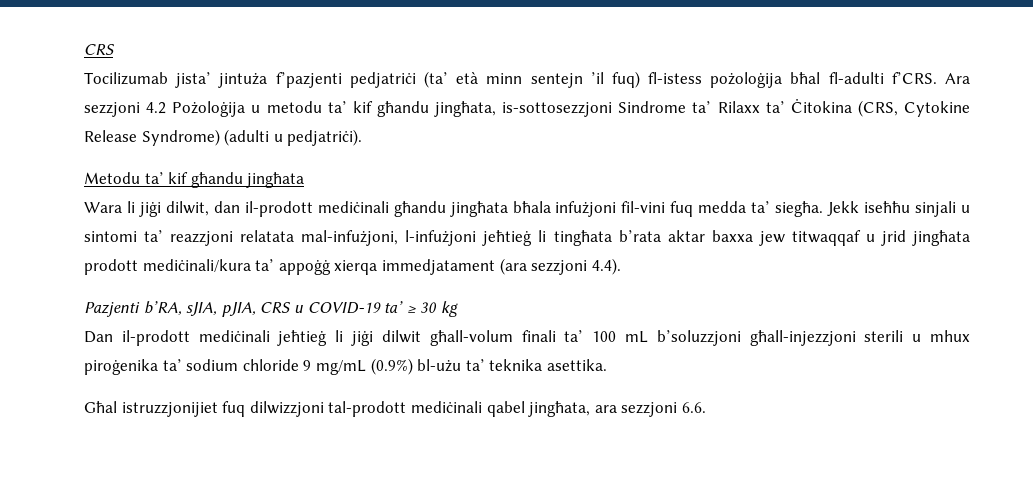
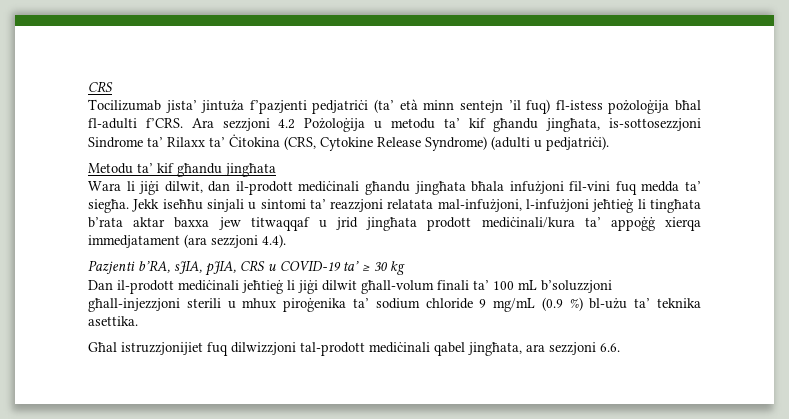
- Dan il-prodott mediċinali jeħtieġ li jiġi dilwit għall-volum finali ta’ 100 mL b’soluzzjoni għall-injezzjoni sterili u mhux piroġenika ta’ sodium chloride 9 mg/mL (0.9%) bl-użu ta’ teknika asettika.
+ Dan il-prodott mediċinali jeħtieġ li jiġi dilwit għall-volum finali ta’ 100 mL b’soluzzjoni għall-injezzjoni sterili u mhux piroġenika ta’ sodium chloride 9 mg/mL (0.9 %) bl-użu ta’ teknika asettika.

